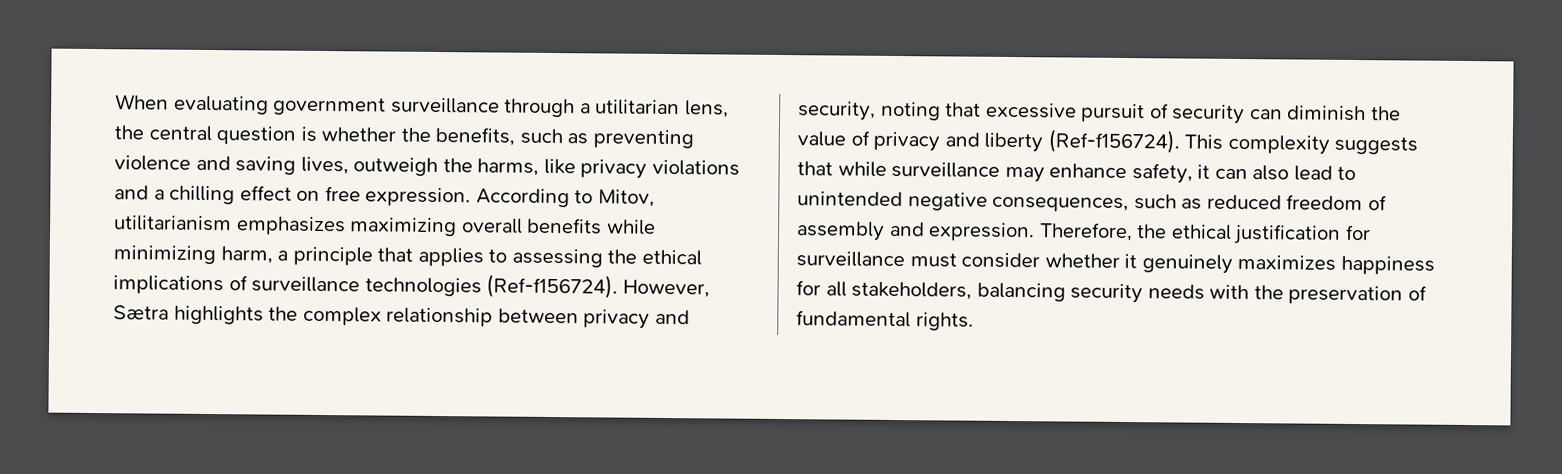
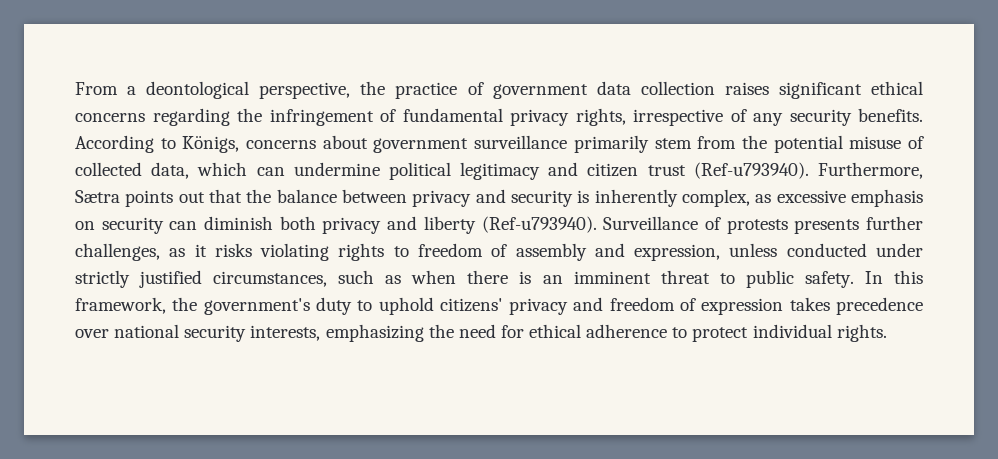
- When evaluating government surveillance through a utilitarian lens, the central question is whether the benefits, such as preventing violence and saving lives, outweigh the harms, like privacy violations and a chilling effect on free expression. According to Mitov, utilitarianism emphasizes maximizing overall benefits while minimizing harm, a principle that applies to assessing the ethical implications of surveillance technologies (Ref-f156724). However, Sætra highlights the complex relationship between privacy and security, noting that excessive pursuit of security can diminish the value of privacy and liberty (Ref-f156724). This complexity suggests that while surveillance may enhance safety, it can also lead to unintended negative consequences, such as reduced freedom of assembly and expression. Therefore, the ethical justification for surveillance must consider whether it genuinely maximizes happiness for all stakeholders, balancing security needs with the preservation of fundamental rights.
+ From a deontological perspective, the practice of government data collection raises significant ethical concerns regarding the infringement of fundamental privacy rights, irrespective of any security benefits. According to Königs, concerns about government surveillance primarily stem from the potential misuse of collected data, which can undermine political legitimacy and citizen trust (Ref-u793940). Furthermore, Sætra points out that the balance between privacy and security is inherently complex, as excessive emphasis on security can diminish both privacy and liberty (Ref-u793940). Surveillance of protests presents further challenges, as it risks violating rights to freedom of assembly and expression, unless conducted under strictly justified circumstances, such as when there is an imminent threat to public safety. In this framework, the government's duty to uphold citizens' privacy and freedom of expression takes precedence over national security interests, emphasizing the need for ethical adherence to protect individual rights.

